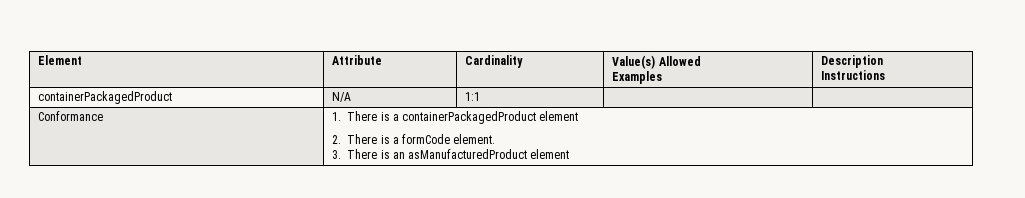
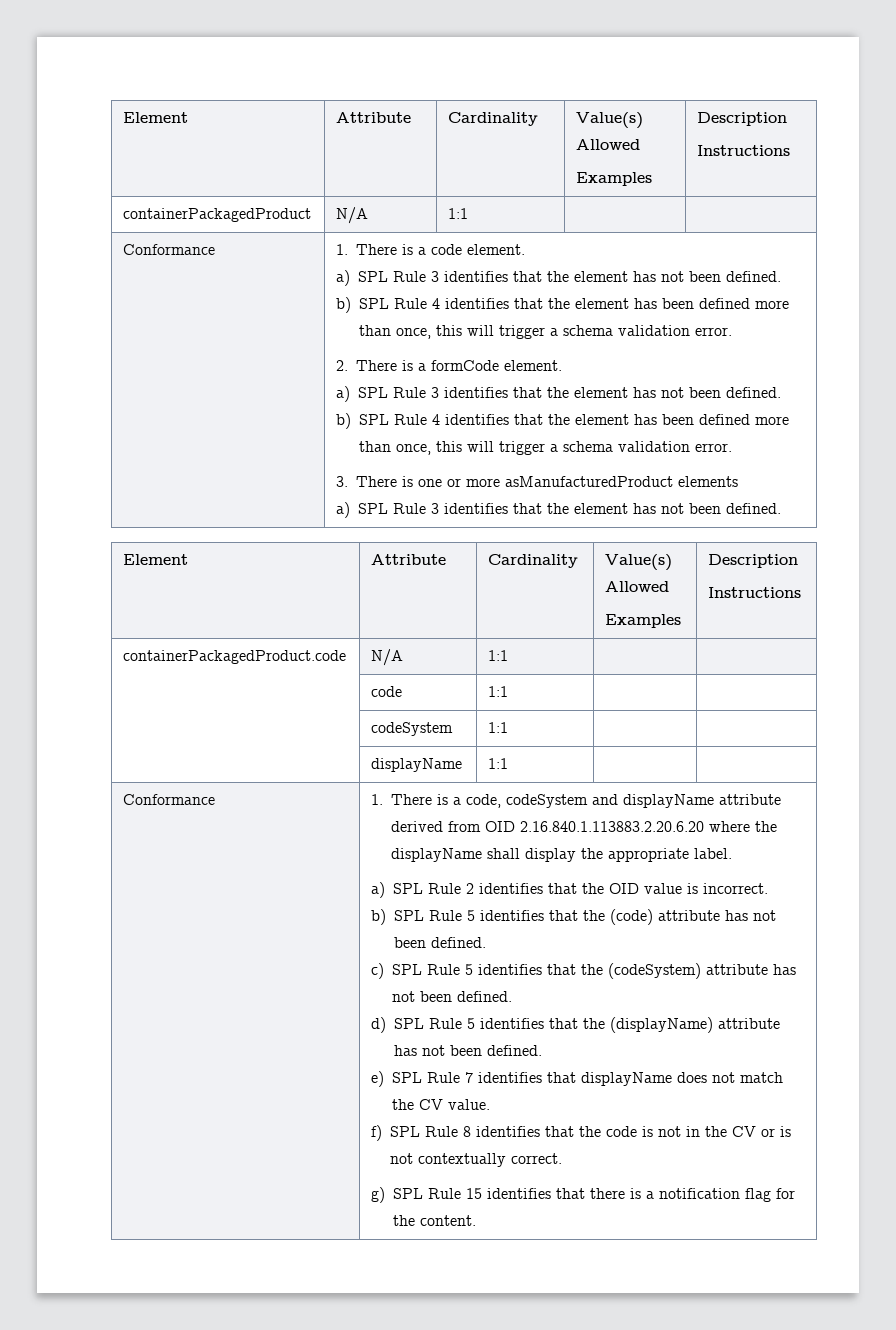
- 1. There is a containerPackagedProduct element
+ 1. There is a code element.
+ a) SPL Rule 3 identifies that the element has not been defined.
+ b) SPL Rule 4 identifies that the element has been defined more than once, this will trigger a schema validation error.
  2. There is a formCode element.
- 3. There is an asManufacturedProduct element
+ a) SPL Rule 3 identifies that the element has not been defined.
+ b) SPL Rule 4 identifies that the element has been defined more than once, this will trigger a schema validation error.
+ 3. There is one or more asManufacturedProduct elements
+ a) SPL Rule 3 identifies that the element has not been defined.
+ Element | Attribute | Cardinality | Value(s) Allowed
+ Examples | Description
+ Instructions
+ containerPackagedProduct.code | N/A | 1:1 | |
+ | code | 1:1 | |
+ | codeSystem | 1:1 | |
+ | displayName | 1:1 | |
+ Conformance | 1. There is a code, codeSystem and displayName attribute derived from OID 2.16.840.1.113883.2.20.6.20 where the displayName shall display the appropriate label.
+ a) SPL Rule 2 identifies that the OID value is incorrect.
+ b) SPL Rule 5 identifies that the (code) attribute has not been defined.
+ c) SPL Rule 5 identifies that the (codeSystem) attribute has not been defined.
+ d) SPL Rule 5 identifies that the (displayName) attribute has not been defined.
+ e) SPL Rule 7 identifies that displayName does not match the CV value.
+ f) SPL Rule 8 identifies that the code is not in the CV or is not contextually correct.
+ g) SPL Rule 15 identifies that there is a notification flag for the content.

